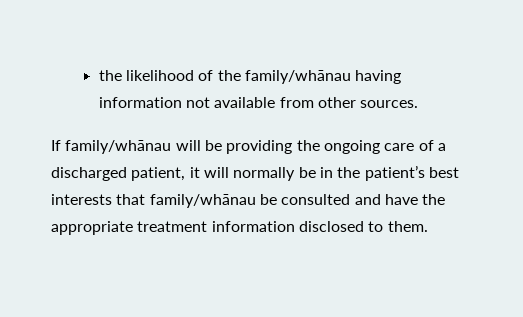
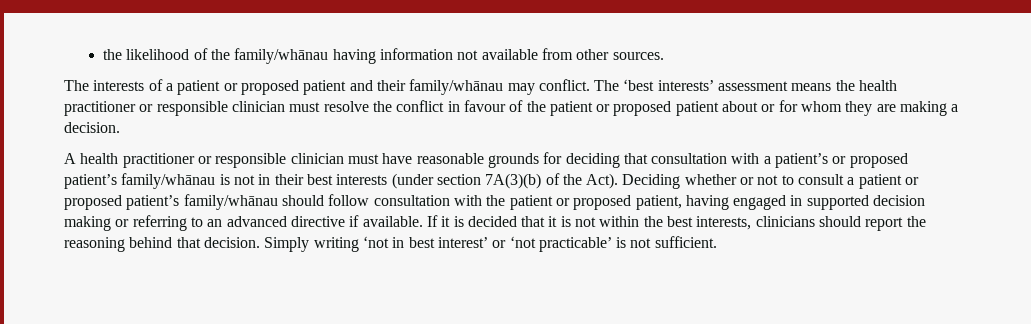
- If family/whānau will be providing the ongoing care of a discharged patient, it will normally be in the patient’s best interests that family/whānau be consulted and have the appropriate treatment information disclosed to them.
+ The interests of a patient or proposed patient and their family/whānau may conflict. The ‘best interests’ assessment means the health practitioner or responsible clinician must resolve the conflict in favour of the patient or proposed patient about or for whom they are making a decision.
+ A health practitioner or responsible clinician must have reasonable grounds for deciding that consultation with a patient’s or proposed patient’s family/whānau is not in their best interests (under section 7A(3)(b) of the Act). Deciding whether or not to consult a patient or proposed patient’s family/whānau should follow consultation with the patient or proposed patient, having engaged in supported decision making or referring to an advanced directive if available. If it is decided that it is not within the best interests, clinicians should report the reasoning behind that decision. Simply writing ‘not in best interest’ or ‘not practicable’ is not sufficient.

